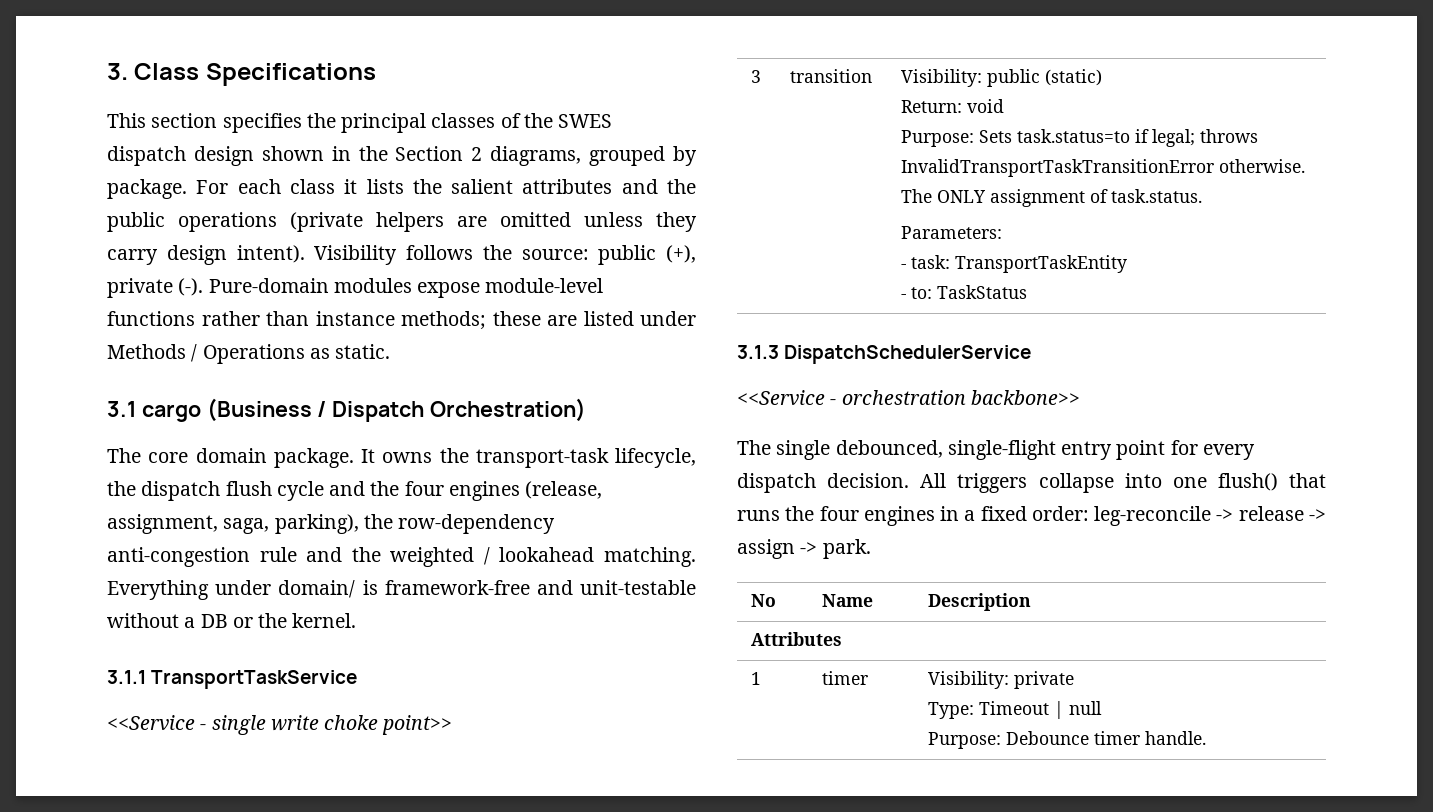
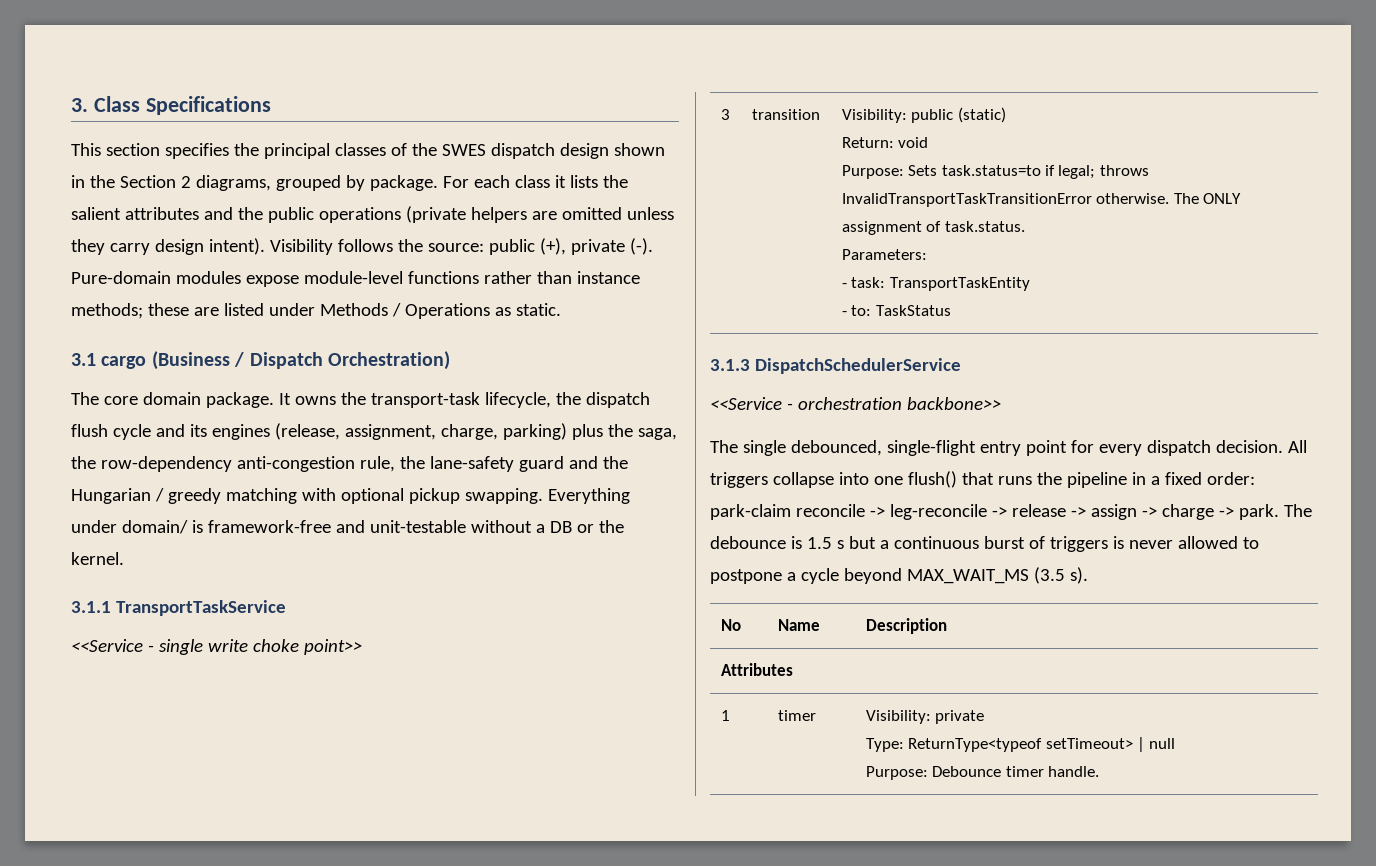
- It owns the transport-task lifecycle, the dispatch flush cycle and the four engines (release, assignment, saga, parking), the row-dependency anti-congestion rule and the weighted / lookahead matching.
+ It owns the transport-task lifecycle, the dispatch flush cycle and its engines (release, assignment, charge, parking) plus the saga, the row-dependency anti-congestion rule, the lane-safety guard and the Hungarian / greedy matching with optional pickup swapping.
- All triggers collapse into one flush() that runs the four engines in a fixed order: leg-reconcile -> release -> assign -> park.
+ All triggers collapse into one flush() that runs the pipeline in a fixed order: park-claim reconcile -> leg-reconcile -> release -> assign -> charge -> park. The debounce is 1.5 s but a continuous burst of triggers is never allowed to postpone a cycle beyond MAX_WAIT_MS (3.5 s).
  1 | timer | Visibility: private
- Type: Timeout | null
+ Type: ReturnType<typeof setTimeout> | null

